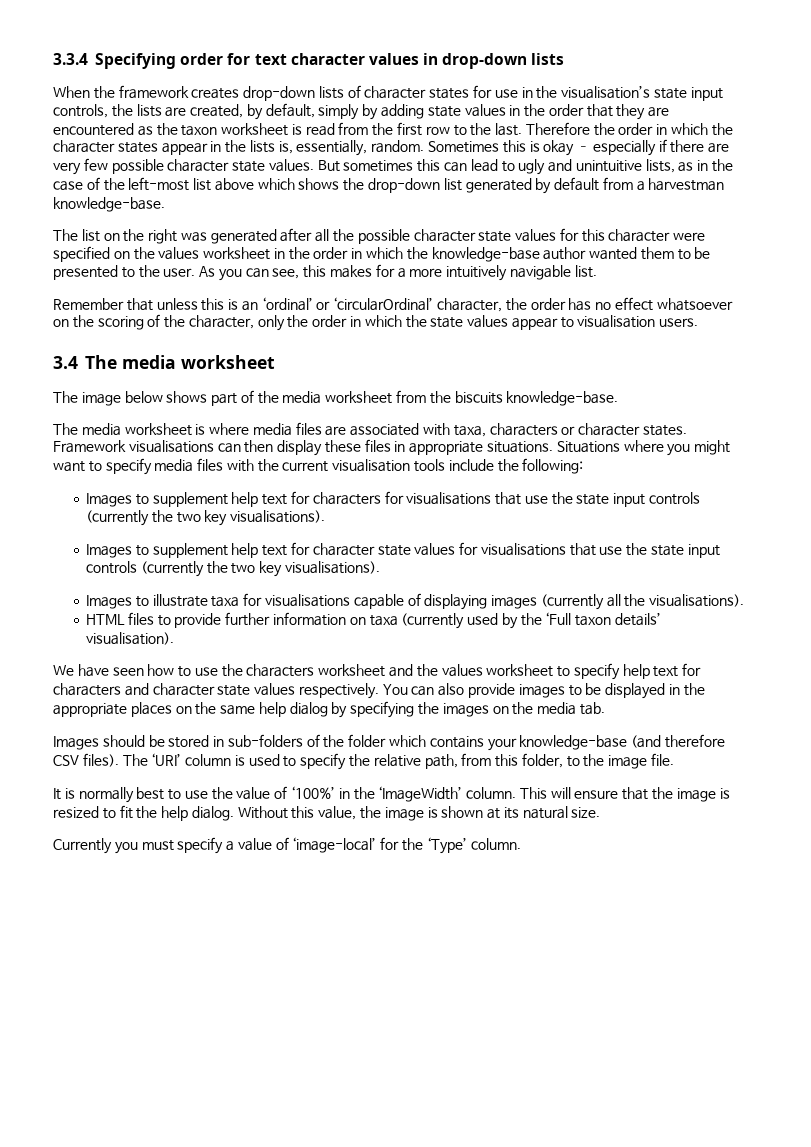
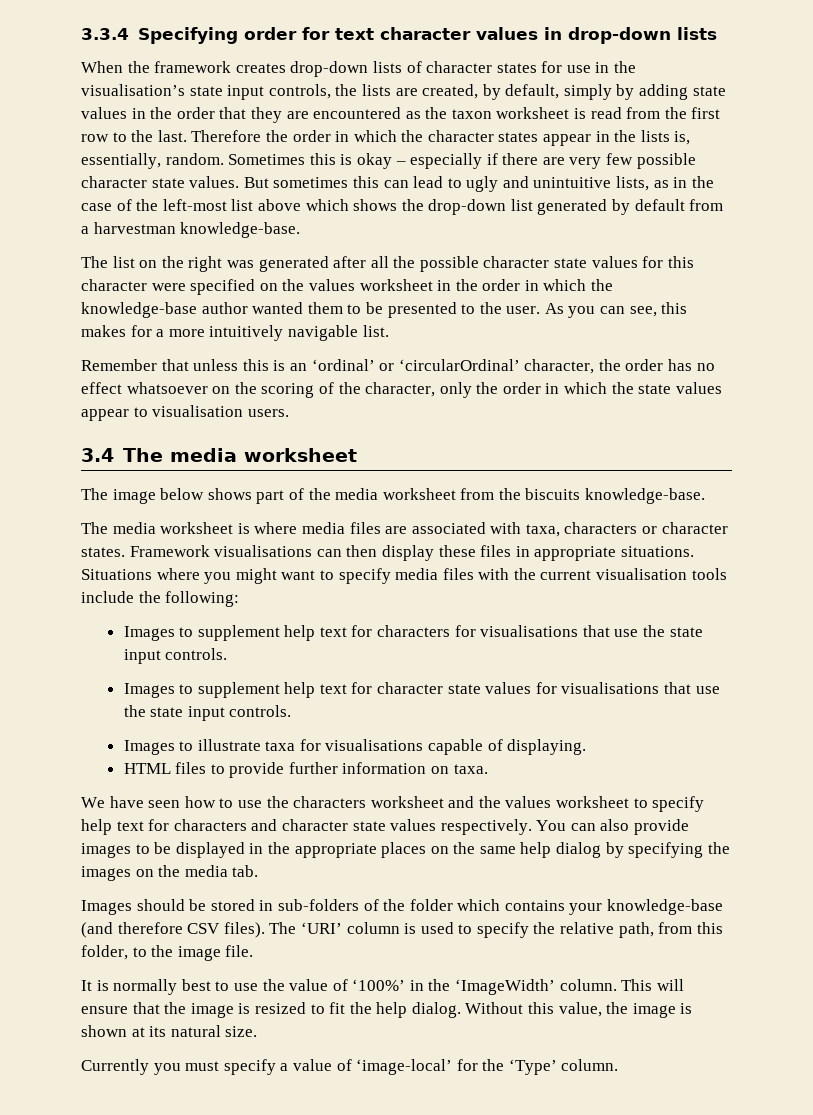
- Images to supplement help text for characters for visualisations that use the state input controls (currently the two key visualisations).
+ Images to supplement help text for characters for visualisations that use the state input controls.
- Images to supplement help text for character state values for visualisations that use the state input controls (currently the two key visualisations).
+ Images to supplement help text for character state values for visualisations that use the state input controls.
- Images to illustrate taxa for visualisations capable of displaying images (currently all the visualisations).
+ Images to illustrate taxa for visualisations capable of displaying.
- HTML files to provide further information on taxa (currently used by the ‘Full taxon details’ visualisation).
+ HTML files to provide further information on taxa.

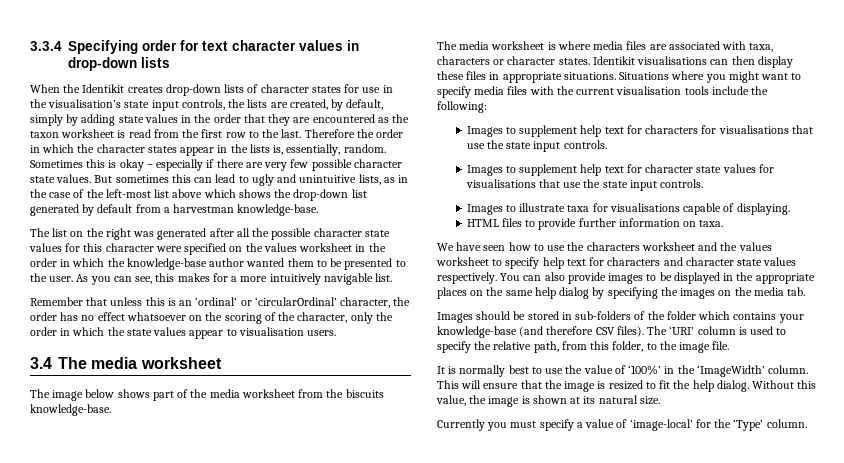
- When the framework creates drop-down lists of character states for use in the visualisation’s state input controls, the lists are created, by default, simply by adding state values in the order that they are encountered as the taxon worksheet is read from the first row to the last.
+ When the Identikit creates drop-down lists of character states for use in the visualisation’s state input controls, the lists are created, by default, simply by adding state values in the order that they are encountered as the taxon worksheet is read from the first row to the last.
- Framework visualisations can then display these files in appropriate situations.
+ Identikit visualisations can then display these files in appropriate situations.

